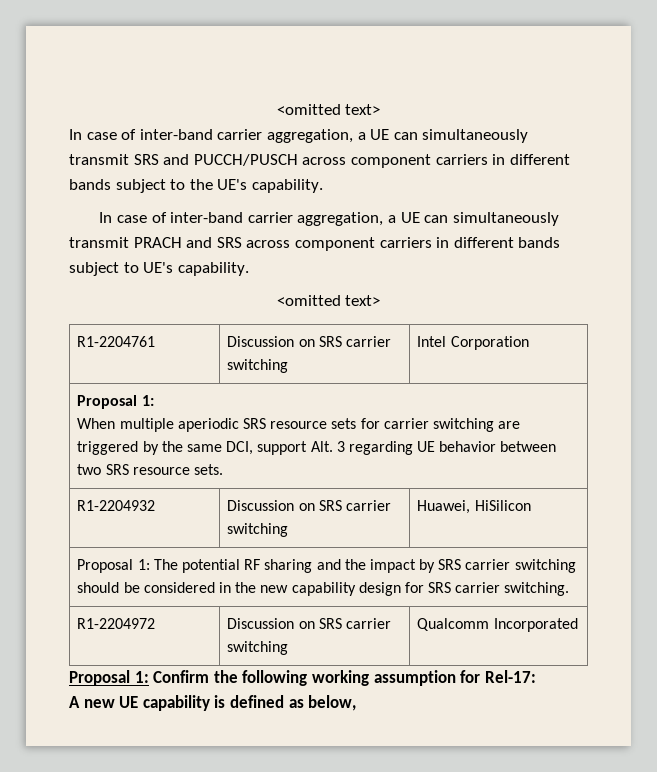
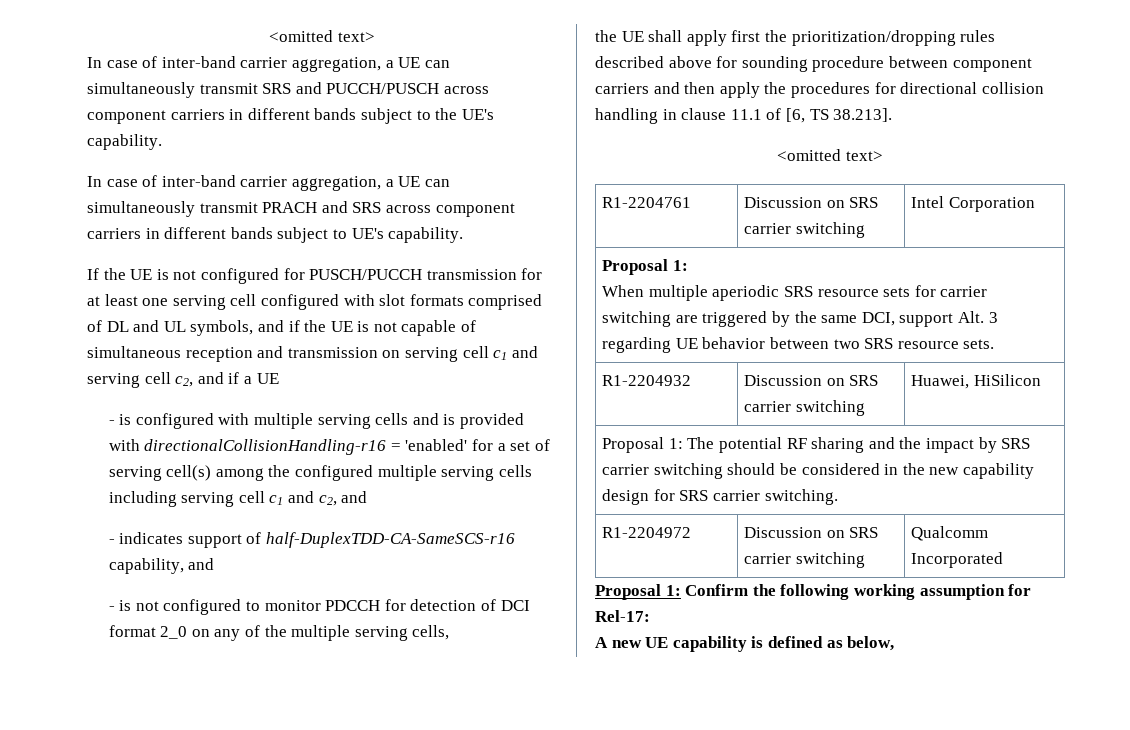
+ If the UE is not configured for PUSCH/PUCCH transmission for at least one serving cell configured with slot formats comprised of DL and UL symbols, and if the UE is not capable of simultaneous reception and transmission on serving cell c1 and serving cell c2, and if a UE
+ - is configured with multiple serving cells and is provided with directionalCollisionHandling-r16 = 'enabled' for a set of serving cell(s) among the configured multiple serving cells including serving cell c1 and c2, and
+ - indicates support of half-DuplexTDD-CA-SameSCS-r16 capability, and
+ - is not configured to monitor PDCCH for detection of DCI format 2_0 on any of the multiple serving cells,
+ the UE shall apply first the prioritization/dropping rules described above for sounding procedure between component carriers and then apply the procedures for directional collision handling in clause 11.1 of [6, TS 38.213].

